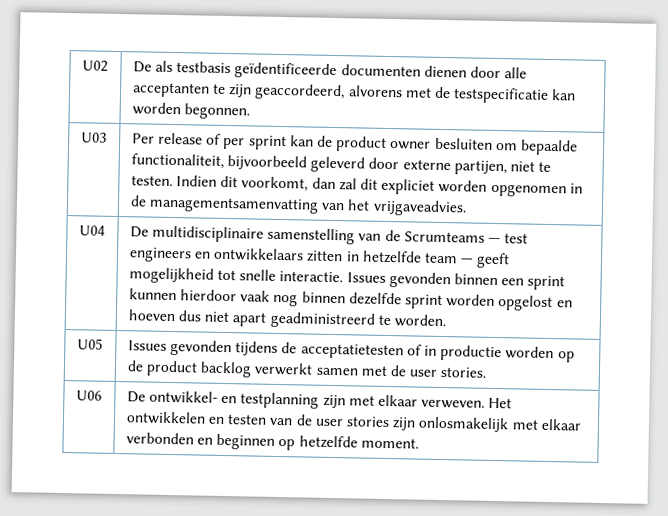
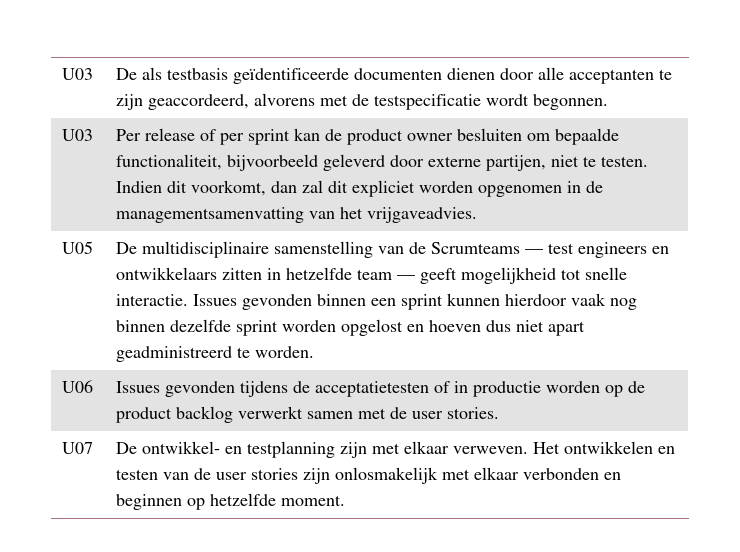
- U02 | De als testbasis geïdentificeerde documenten dienen door alle acceptanten te zijn geaccordeerd, alvorens met de testspecificatie kan worden begonnen.
+ U03 | De als testbasis geïdentificeerde documenten dienen door alle acceptanten te zijn geaccordeerd, alvorens met de testspecificatie wordt begonnen.
- U04
+ U05
- U05 | Issues gevonden tijdens de acceptatietesten of in productie worden op de product backlog verwerkt samen met de user stories.
+ U06 | Issues gevonden tijdens de acceptatietesten of in productie worden op de product backlog verwerkt samen met de user stories.
- U06 | De ontwikkel- en testplanning zijn met elkaar verweven. Het ontwikkelen en testen van de user stories zijn onlosmakelijk met elkaar verbonden en beginnen op hetzelfde moment.
+ U07 | De ontwikkel- en testplanning zijn met elkaar verweven. Het ontwikkelen en testen van de user stories zijn onlosmakelijk met elkaar verbonden en beginnen op hetzelfde moment.

